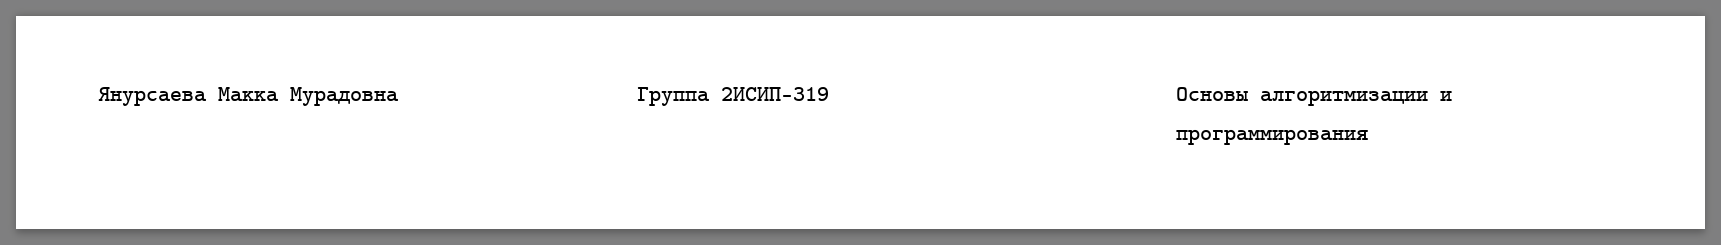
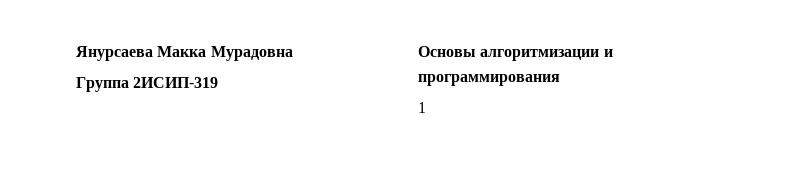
+ 1

